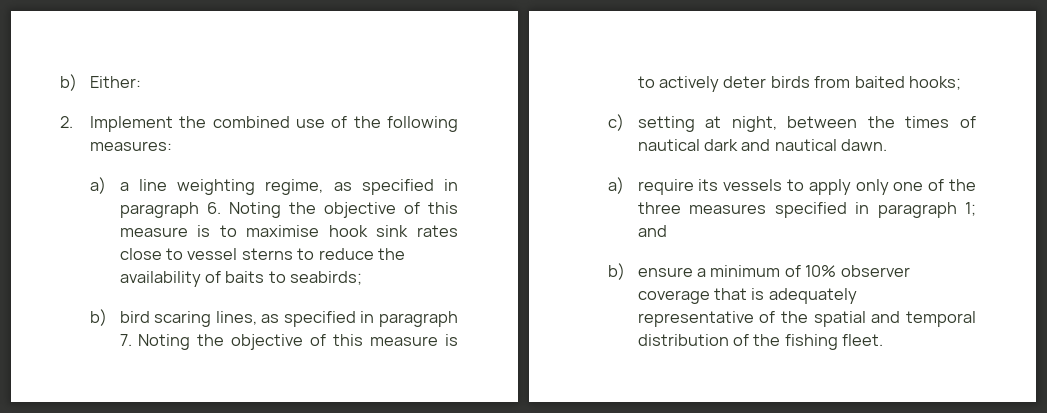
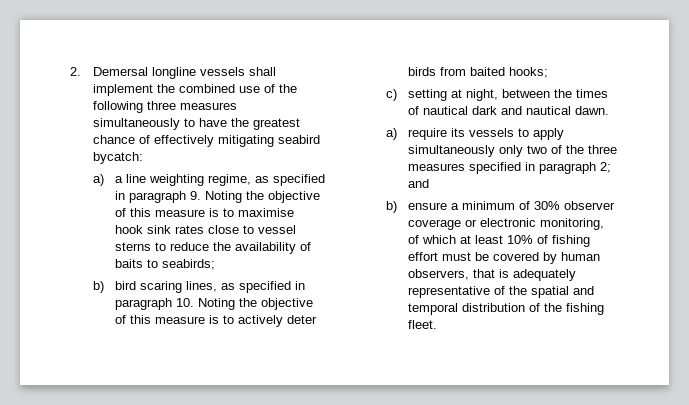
- b) Either:
- 2. Implement the combined use of the following measures:
+ 2. Demersal longline vessels shall implement the combined use of the following three measures simultaneously to have the greatest chance of effectively mitigating seabird bycatch:
- a) a line weighting regime, as specified in paragraph 6. Noting the objective of this measure is to maximise hook sink rates close to vessel sterns to reduce the availability of baits to seabirds;
+ a) a line weighting regime, as specified in paragraph 9. Noting the objective of this measure is to maximise hook sink rates close to vessel sterns to reduce the availability of baits to seabirds;
- b) bird scaring lines, as specified in paragraph 7. Noting the objective of this measure is to actively deter birds from baited hooks;
+ b) bird scaring lines, as specified in paragraph 10. Noting the objective of this measure is to actively deter birds from baited hooks;
- a) require its vessels to apply only one of the three measures specified in paragraph 1; and
+ a) require its vessels to apply simultaneously only two of the three measures specified in paragraph 2; and
- b) ensure a minimum of 10% observer coverage that is adequately representative of the spatial and temporal distribution of the fishing fleet.
+ b) ensure a minimum of 30% observer coverage or electronic monitoring, of which at least 10% of fishing effort must be covered by human observers, that is adequately representative of the spatial and temporal distribution of the fishing fleet.

